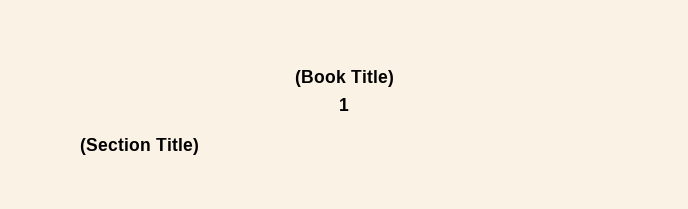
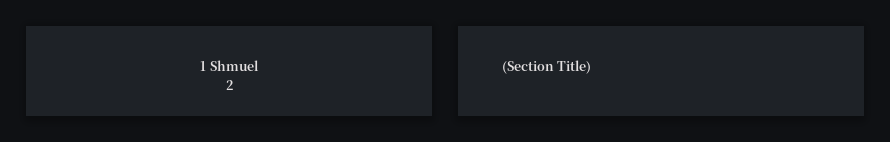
- (Book Title)
- 1
+ 1 Shmuel
+ 2

